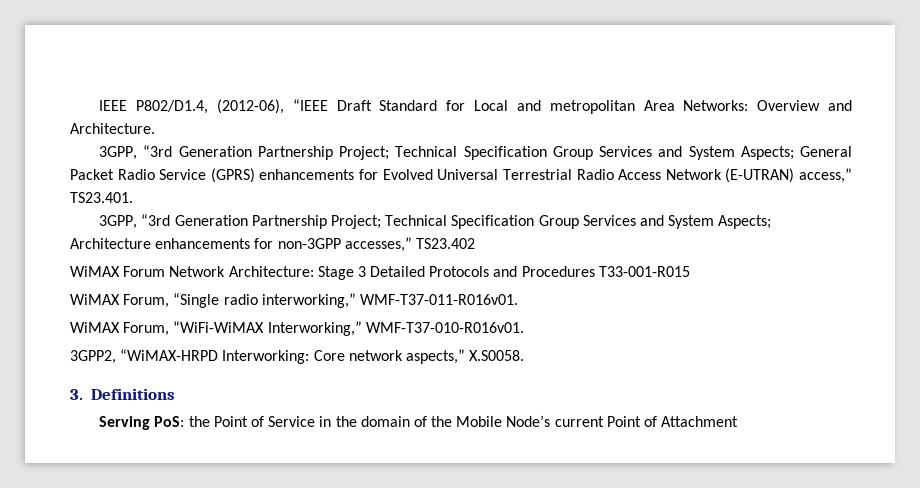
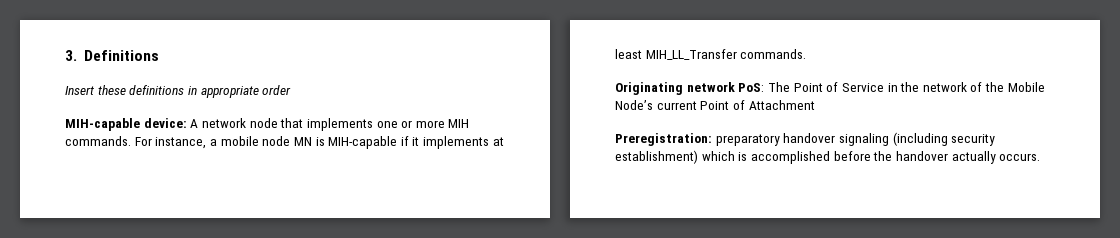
- IEEE P802/D1.4, (2012-06), “IEEE Draft Standard for Local and metropolitan Area Networks: Overview and Architecture.
- 3GPP, “3rd Generation Partnership Project; Technical Specification Group Services and System Aspects; General Packet Radio Service (GPRS) enhancements for Evolved Universal Terrestrial Radio Access Network (E-UTRAN) access,” TS23.401.
- 3GPP, “3rd Generation Partnership Project; Technical Specification Group Services and System Aspects; Architecture enhancements for non-3GPP accesses,” TS23.402
- WiMAX Forum Network Architecture: Stage 3 Detailed Protocols and Procedures T33-001-R015
- WiMAX Forum, “Single radio interworking,” WMF-T37-011-R016v01.
- WiMAX Forum, “WiFi-WiMAX Interworking,” WMF-T37-010-R016v01.
- 3GPP2, “WiMAX-HRPD Interworking: Core network aspects,” X.S0058.
  3. Definitions
- Serving PoS: the Point of Service in the domain of the Mobile Node’s current Point of Attachment
+ Insert these definitions in appropriate order
+ MIH-capable device: A network node that implements one or more MIH commands. For instance, a mobile node MN is MIH-capable if it implements at least MIH_LL_Transfer commands.
+ Originating network PoS: The Point of Service in the network of the Mobile Node’s current Point of Attachment
+ Preregistration: preparatory handover signaling (including security establishment) which is accomplished before the handover actually occurs.

